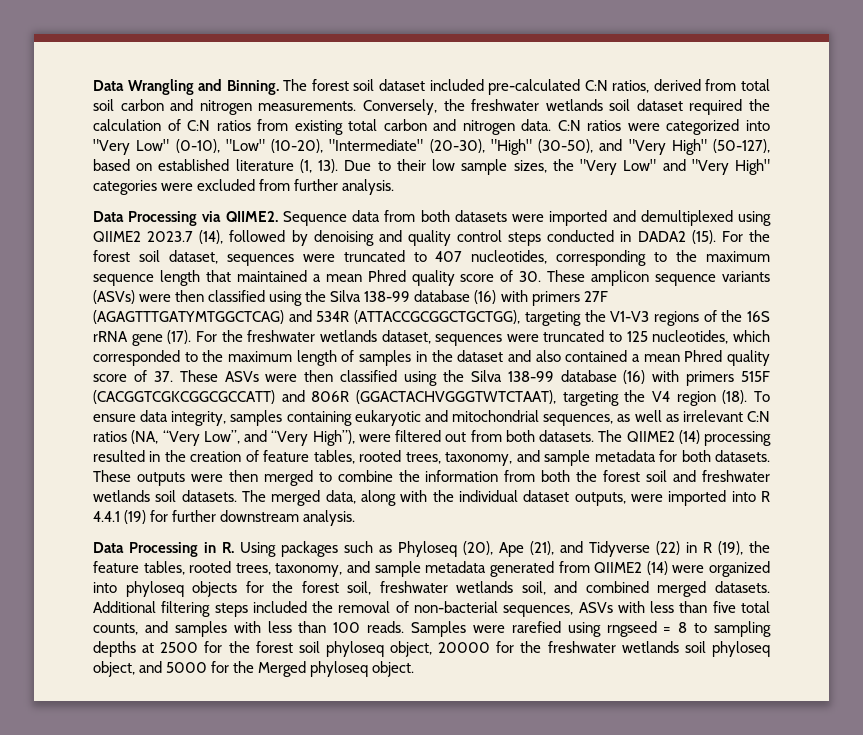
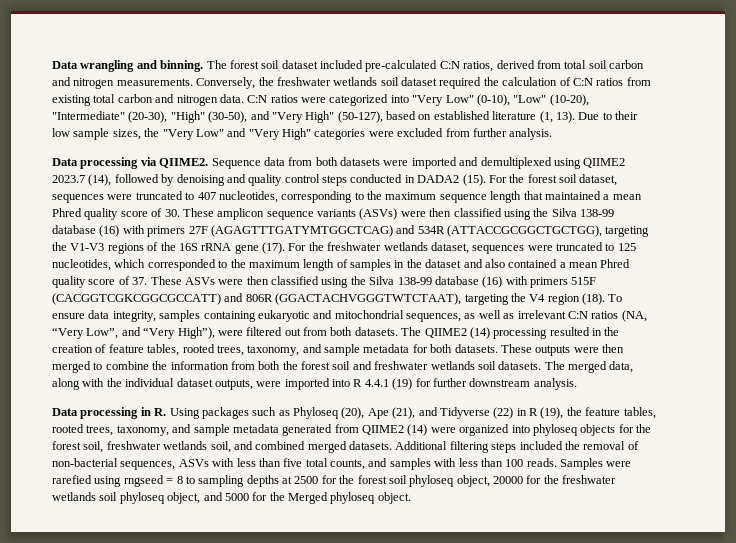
- Data Wrangling and Binning.
+ Data wrangling and binning.
- Data Processing via QIIME2.
+ Data processing via QIIME2.
- Data Processing in R. Using packages such as Phyloseq (20), Ape (21), and Tidyverse (22) in R (19), the feature tables, rooted trees, taxonomy, and sample metadata generated from QIIME2 (14) were organized into phyloseq objects for the forest soil, freshwater wetlands soil, and combined merged datasets.
+ Data processing in R. Using packages such as Phyloseq (20), Ape (21), and Tidyverse (22) in R (19), the feature tables, rooted trees, taxonomy, and sample metadata generated from QIIME2 (14) were organized into phyloseq objects for the forest soil, freshwater wetlands soil, and combined merged datasets.

